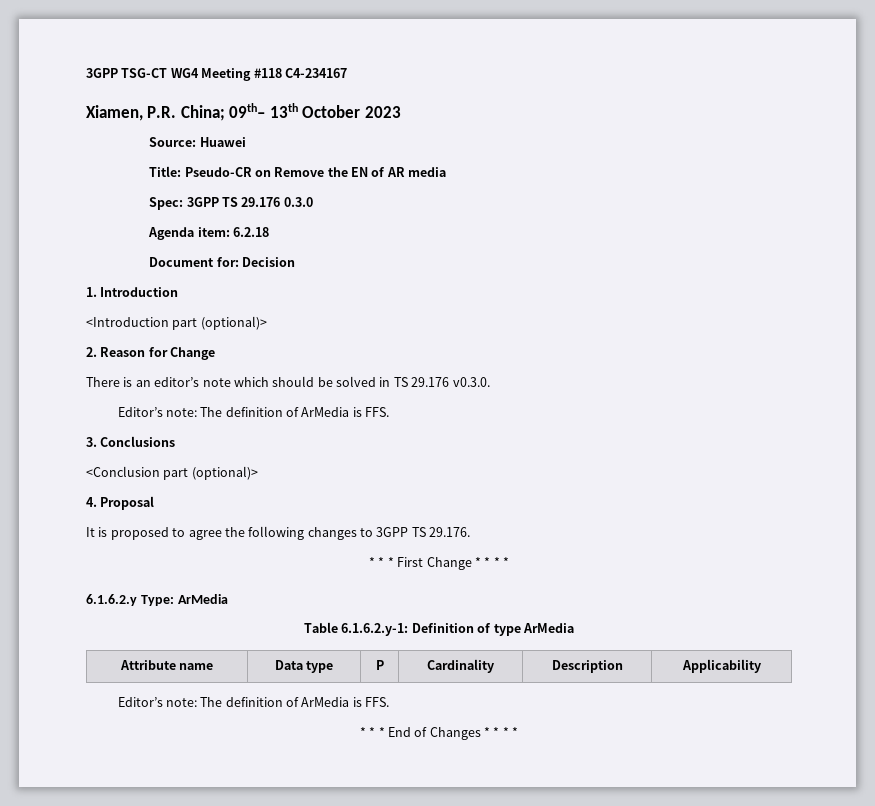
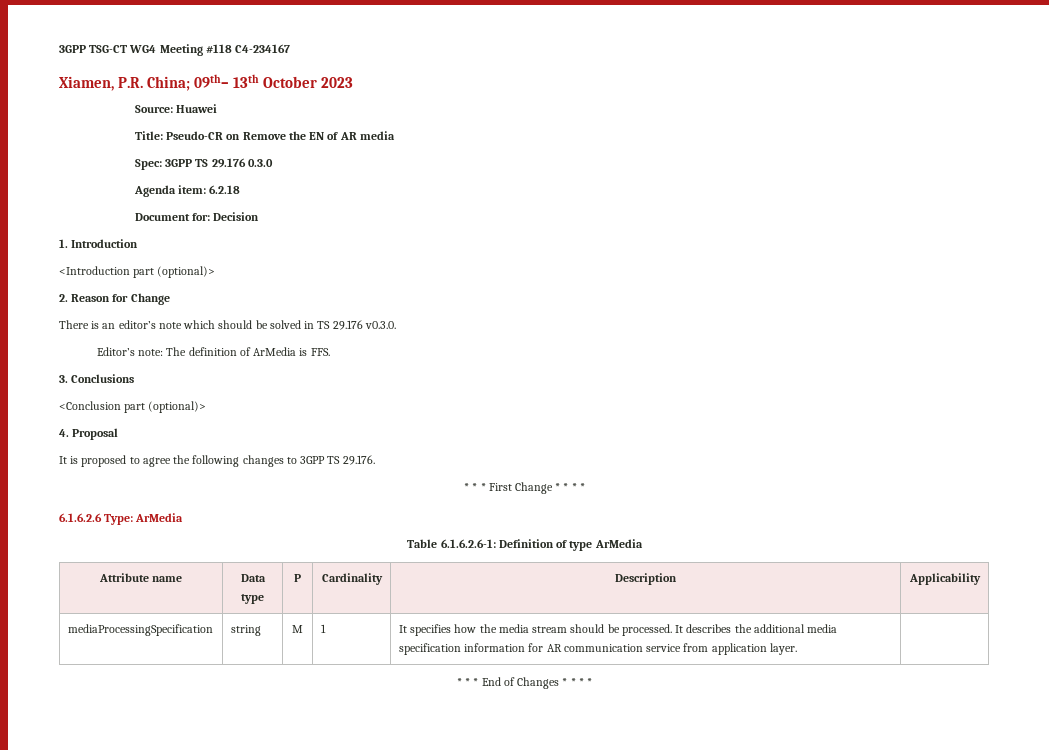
- 6.1.6.2.y Type: ArMedia
+ 6.1.6.2.6 Type: ArMedia
- Table 6.1.6.2.y-1: Definition of type ArMedia
+ Table 6.1.6.2.6-1: Definition of type ArMedia
  Attribute name | Data type | P | Cardinality | Description | Applicability
- Editor’s note: The definition of ArMedia is FFS.
+ mediaProcessingSpecification | string | M | 1 | It specifies how the media stream should be processed. It describes the additional media specification information for AR communication service from application layer. |

